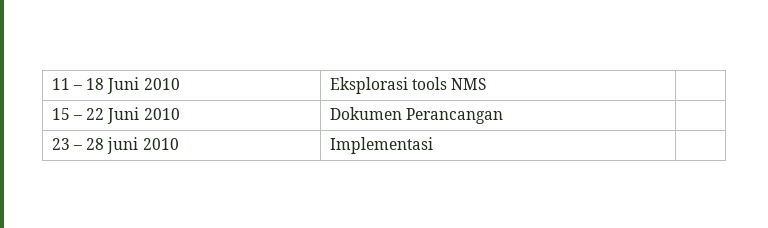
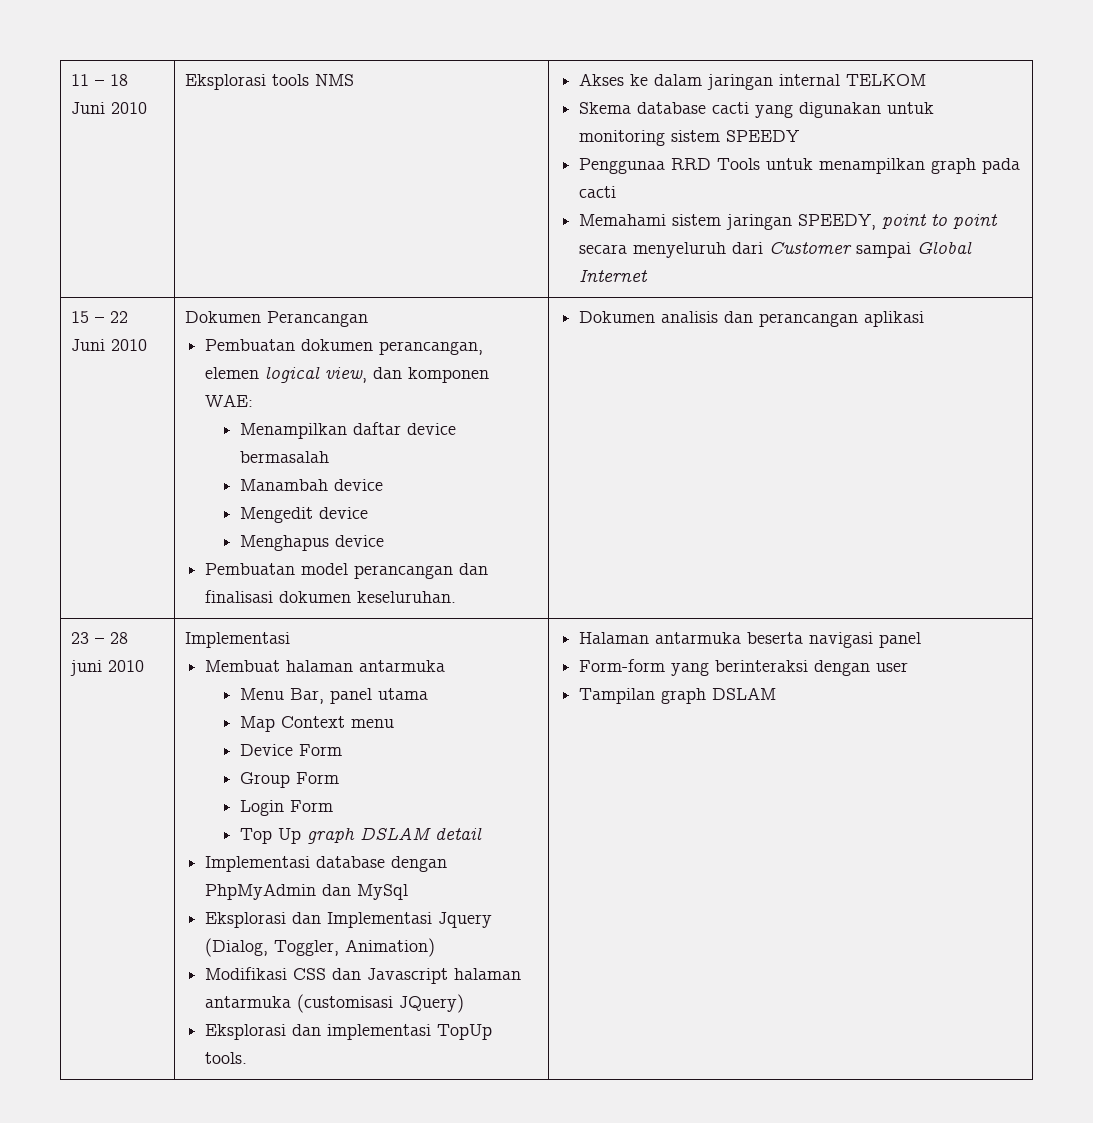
+ Akses ke dalam jaringan internal TELKOM
+ Skema database cacti yang digunakan untuk monitoring sistem SPEEDY
+ Penggunaa RRD Tools untuk menampilkan graph pada cacti
+ Memahami sistem jaringan SPEEDY, point to point secara menyeluruh dari Customer sampai Global Internet
- 15 – 22 Juni 2010 | Dokumen Perancangan |
+ 15 – 22 Juni 2010 | Dokumen Perancangan
+ Pembuatan dokumen perancangan, elemen logical view, dan komponen WAE:
+ Menampilkan daftar device bermasalah
+ Manambah device
+ Mengedit device
+ Menghapus device
+ Pembuatan model perancangan dan finalisasi dokumen keseluruhan. | Dokumen analisis dan perancangan aplikasi
+ Membuat halaman antarmuka
+ Menu Bar, panel utama
+ Map Context menu
+ Device Form
+ Group Form
+ Login Form
+ Top Up graph DSLAM detail
+ Implementasi database dengan PhpMyAdmin dan MySql
+ Eksplorasi dan Implementasi Jquery (Dialog, Toggler, Animation)
+ Modifikasi CSS dan Javascript halaman antarmuka (customisasi JQuery)
+ Eksplorasi dan implementasi TopUp tools. | Halaman antarmuka beserta navigasi panel
+ Form-form yang berinteraksi dengan user
+ Tampilan graph DSLAM

